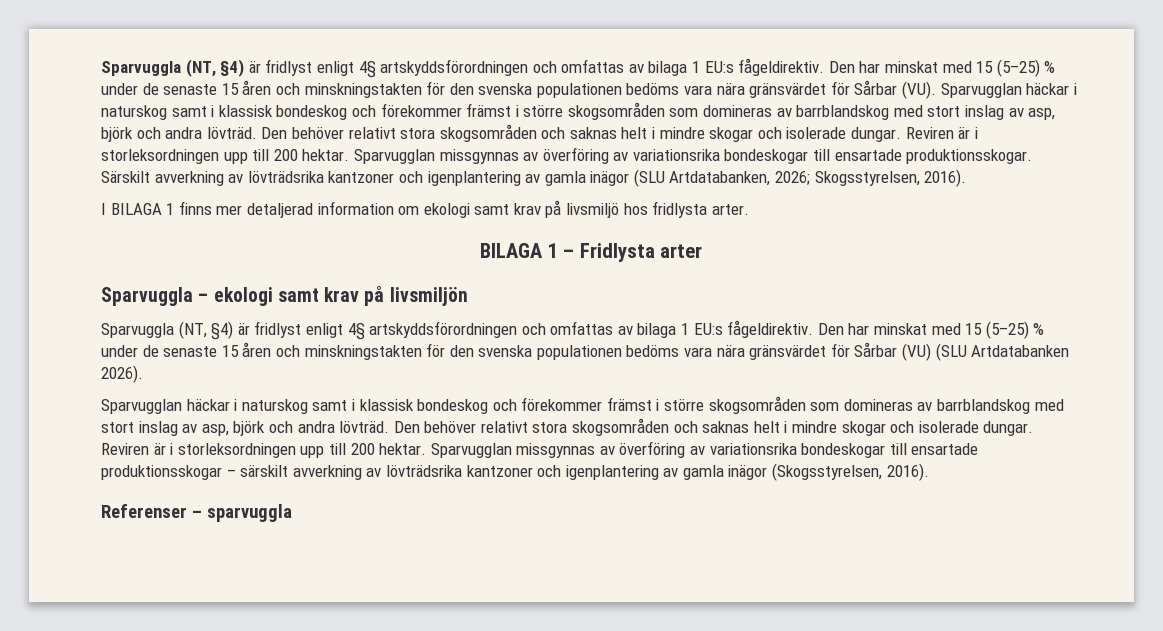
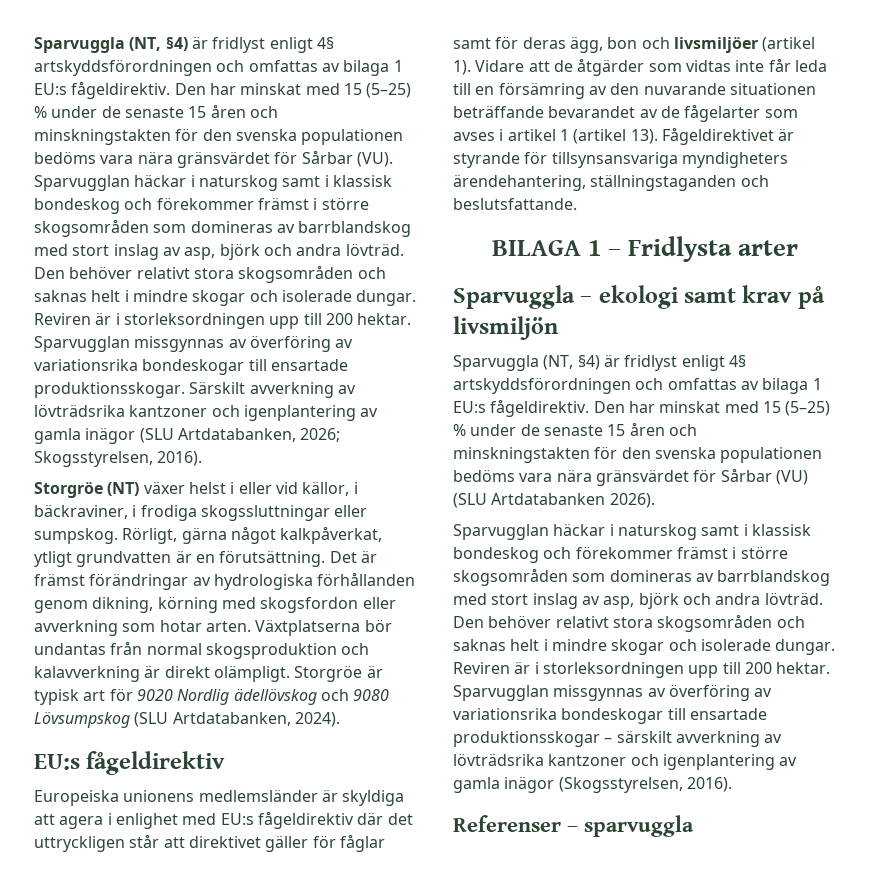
- I BILAGA 1 finns mer detaljerad information om ekologi samt krav på livsmiljö hos fridlysta arter.
+ Storgröe (NT) växer helst i eller vid källor, i bäckraviner, i frodiga skogssluttningar eller sumpskog. Rörligt, gärna något kalkpåverkat, ytligt grundvatten är en förutsättning. Det är främst förändringar av hydrologiska förhållanden genom dikning, körning med skogsfordon eller avverkning som hotar arten. Växtplatserna bör undantas från normal skogsproduktion och kalavverkning är direkt olämpligt. Storgröe är typisk art för 9020 Nordlig ädellövskog och 9080 Lövsumpskog (SLU Artdatabanken, 2024).
+ EU:s fågeldirektiv
+ Europeiska unionens medlemsländer är skyldiga att agera i enlighet med EU:s fågeldirektiv där det uttryckligen står att direktivet gäller för fåglar samt för deras ägg, bon och livsmiljöer (artikel 1). Vidare att de åtgärder som vidtas inte får leda till en försämring av den nuvarande situationen beträffande bevarandet av de fågelarter som avses i artikel 1 (artikel 13). Fågeldirektivet är styrande för tillsynsansvariga myndigheters ärendehantering, ställningstaganden och beslutsfattande.

